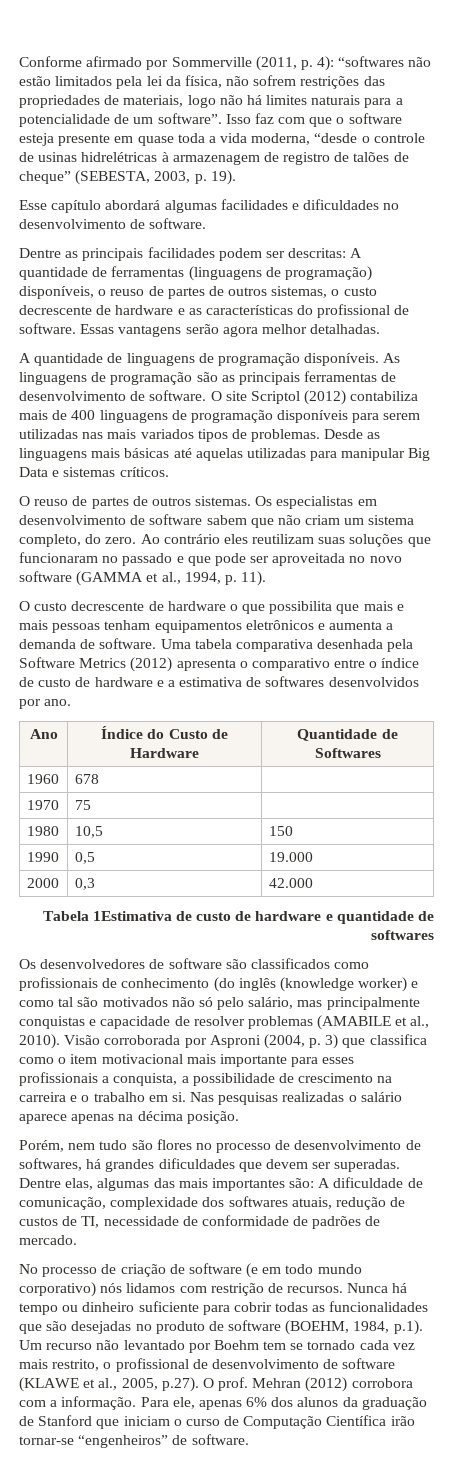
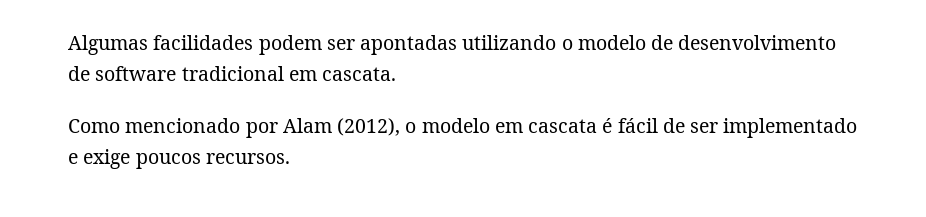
- Conforme afirmado por Sommerville (2011, p. 4): “softwares não estão limitados pela lei da física, não sofrem restrições das propriedades de materiais, logo não há limites naturais para a potencialidade de um software”. Isso faz com que o software esteja presente em quase toda a vida moderna, “desde o controle de usinas hidrelétricas à armazenagem de registro de talões de cheque” (SEBESTA, 2003, p. 19).
- Esse capítulo abordará algumas facilidades e dificuldades no desenvolvimento de software.
- Dentre as principais facilidades podem ser descritas: A quantidade de ferramentas (linguagens de programação) disponíveis, o reuso de partes de outros sistemas, o custo decrescente de hardware e as características do profissional de software. Essas vantagens serão agora melhor detalhadas.
- A quantidade de linguagens de programação disponíveis. As linguagens de programação são as principais ferramentas de desenvolvimento de software. O site Scriptol (2012) contabiliza mais de 400 linguagens de programação disponíveis para serem utilizadas nas mais variados tipos de problemas. Desde as linguagens mais básicas até aquelas utilizadas para manipular Big Data e sistemas críticos.
- O reuso de partes de outros sistemas. Os especialistas em desenvolvimento de software sabem que não criam um sistema completo, do zero. Ao contrário eles reutilizam suas soluções que funcionaram no passado e que pode ser aproveitada no novo software (GAMMA et al., 1994, p. 11).
- O custo decrescente de hardware o que possibilita que mais e mais pessoas tenham equipamentos eletrônicos e aumenta a demanda de software. Uma tabela comparativa desenhada pela Software Metrics (2012) apresenta o comparativo entre o índice de custo de hardware e a estimativa de softwares desenvolvidos por ano.
- Ano | Índice do Custo de Hardware | Quantidade de Softwares
- 1960 | 678 |
- 1970 | 75 |
- 1980 | 10,5 | 150
- 1990 | 0,5 | 19.000
- 2000 | 0,3 | 42.000
- Tabela 1Estimativa de custo de hardware e quantidade de softwares
- Os desenvolvedores de software são classificados como profissionais de conhecimento (do inglês (knowledge worker) e como tal são motivados não só pelo salário, mas principalmente conquistas e capacidade de resolver problemas (AMABILE et al., 2010). Visão corroborada por Asproni (2004, p. 3) que classifica como o item motivacional mais importante para esses profissionais a conquista, a possibilidade de crescimento na carreira e o trabalho em si. Nas pesquisas realizadas o salário aparece apenas na décima posição.
- Porém, nem tudo são flores no processo de desenvolvimento de softwares, há grandes dificuldades que devem ser superadas. Dentre elas, algumas das mais importantes são: A dificuldade de comunicação, complexidade dos softwares atuais, redução de custos de TI, necessidade de conformidade de padrões de mercado.
- No processo de criação de software (e em todo mundo corporativo) nós lidamos com restrição de recursos. Nunca há tempo ou dinheiro suficiente para cobrir todas as funcionalidades que são desejadas no produto de software (BOEHM, 1984, p.1). Um recurso não levantado por Boehm tem se tornado cada vez mais restrito, o profissional de desenvolvimento de software (KLAWE et al., 2005, p.27). O prof. Mehran (2012) corrobora com a informação. Para ele, apenas 6% dos alunos da graduação de Stanford que iniciam o curso de Computação Científica irão tornar-se “engenheiros” de software.
+ Algumas facilidades podem ser apontadas utilizando o modelo de desenvolvimento de software tradicional em cascata.
+ Como mencionado por Alam (2012), o modelo em cascata é fácil de ser implementado e exige poucos recursos.

